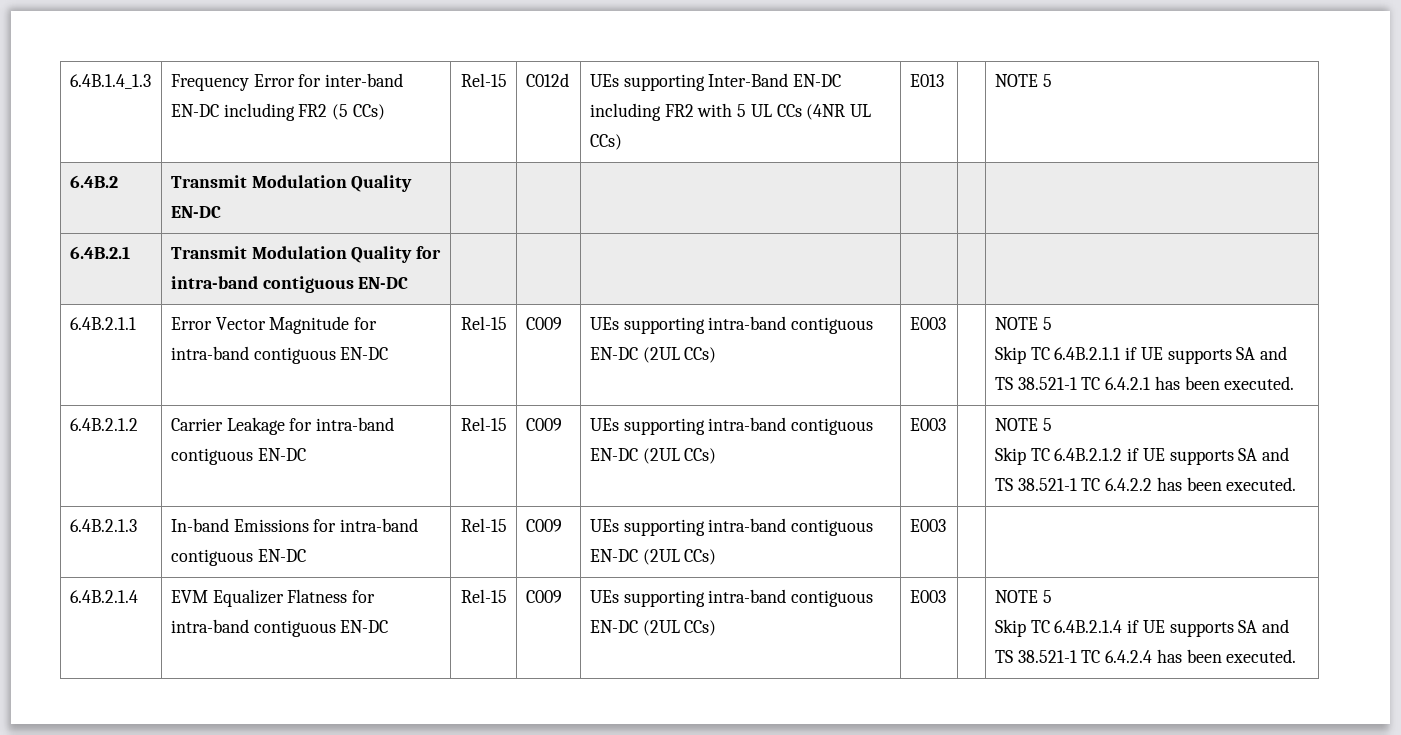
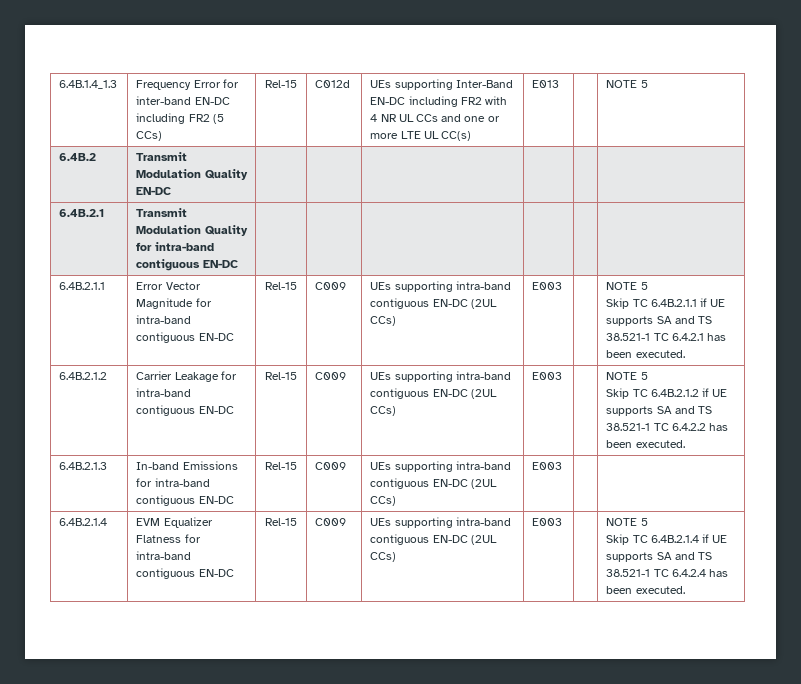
- 6.4B.1.4_1.3 | Frequency Error for inter-band EN-DC including FR2 (5 CCs) | Rel-15 | C012d | UEs supporting Inter-Band EN-DC including FR2 with 5 UL CCs (4NR UL CCs) | E013 | | NOTE 5
+ 6.4B.1.4_1.3 | Frequency Error for inter-band EN-DC including FR2 (5 CCs) | Rel-15 | C012d | UEs supporting Inter-Band EN-DC including FR2 with 4 NR UL CCs and one or more LTE UL CC(s) | E013 | | NOTE 5

